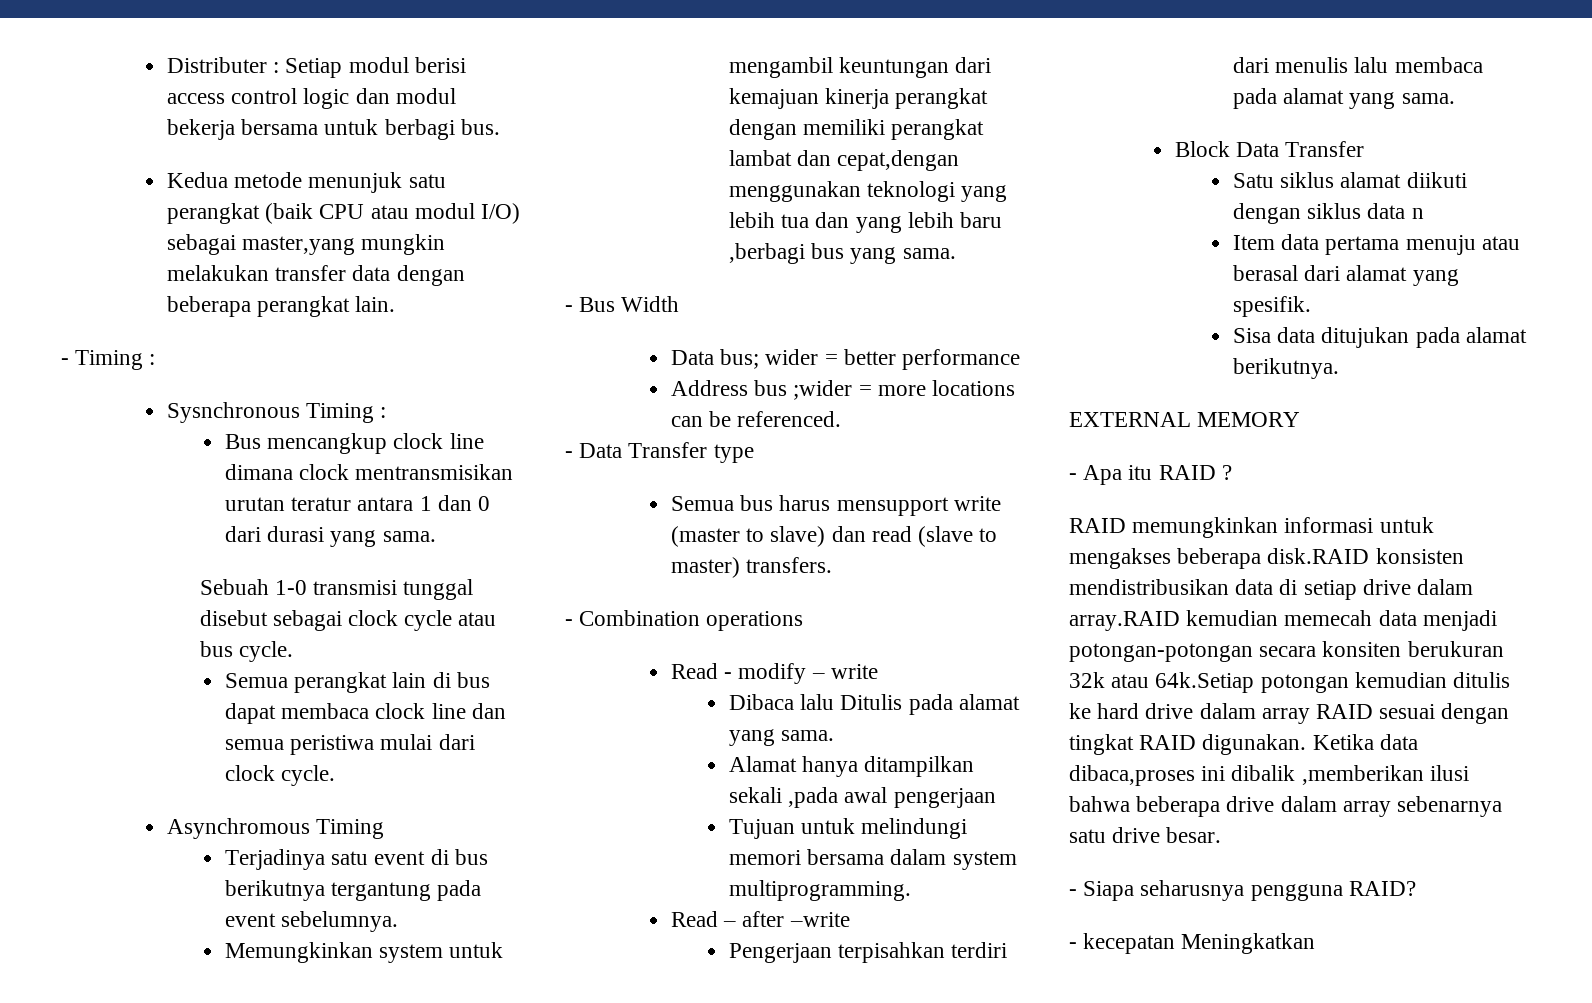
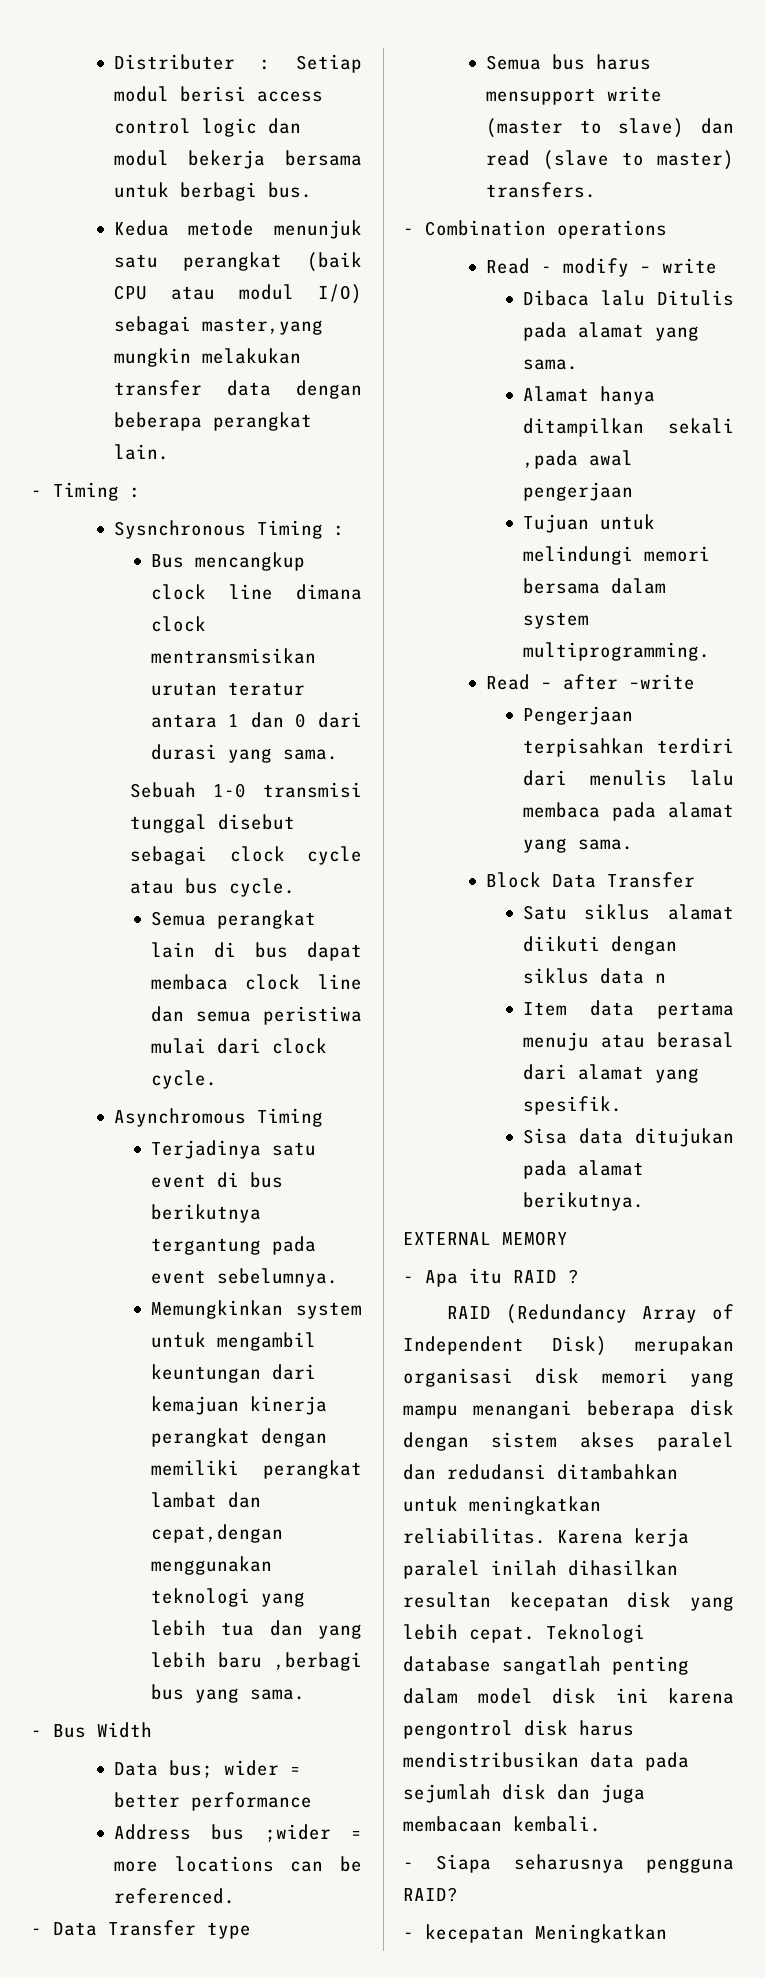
- RAID memungkinkan informasi untuk mengakses beberapa disk.RAID konsisten mendistribusikan data di setiap drive dalam array.RAID kemudian memecah data menjadi potongan-potongan secara konsiten berukuran 32k atau 64k.Setiap potongan kemudian ditulis ke hard drive dalam array RAID sesuai dengan tingkat RAID digunakan. Ketika data dibaca,proses ini dibalik ,memberikan ilusi bahwa beberapa drive dalam array sebenarnya satu drive besar.
+ RAID (Redundancy Array of Independent Disk) merupakan organisasi disk memori yang mampu menangani beberapa disk dengan sistem akses paralel dan redudansi ditambahkan untuk meningkatkan reliabilitas. Karena kerja paralel inilah dihasilkan resultan kecepatan disk yang lebih cepat. Teknologi database sangatlah penting dalam model disk ini karena pengontrol disk harus mendistribusikan data pada sejumlah disk dan juga membacaan kembali.

